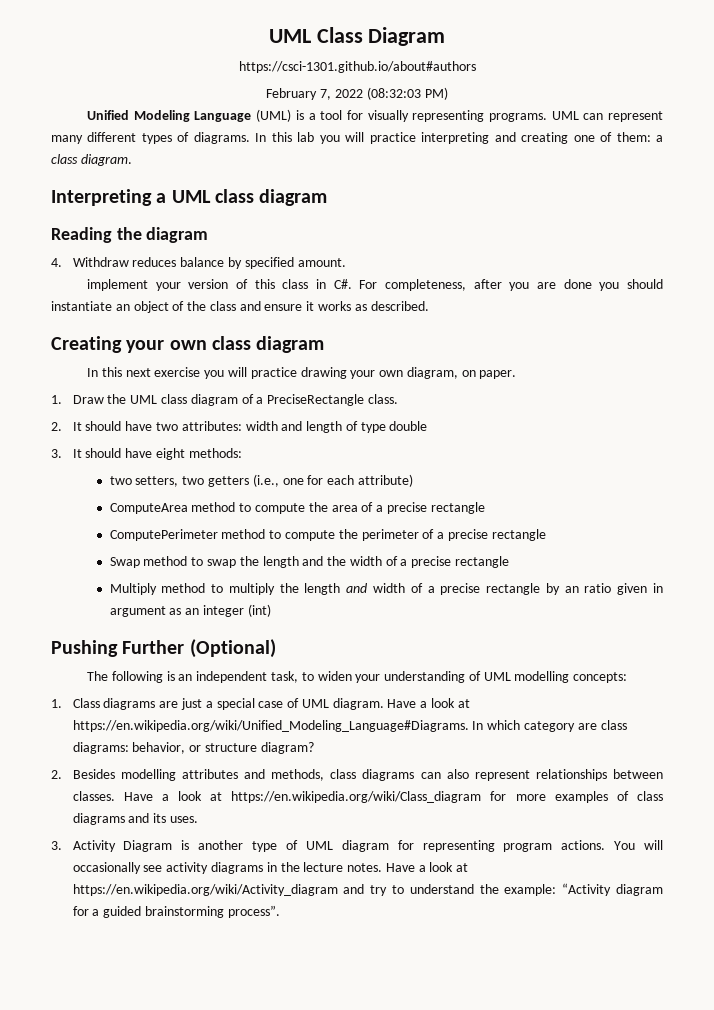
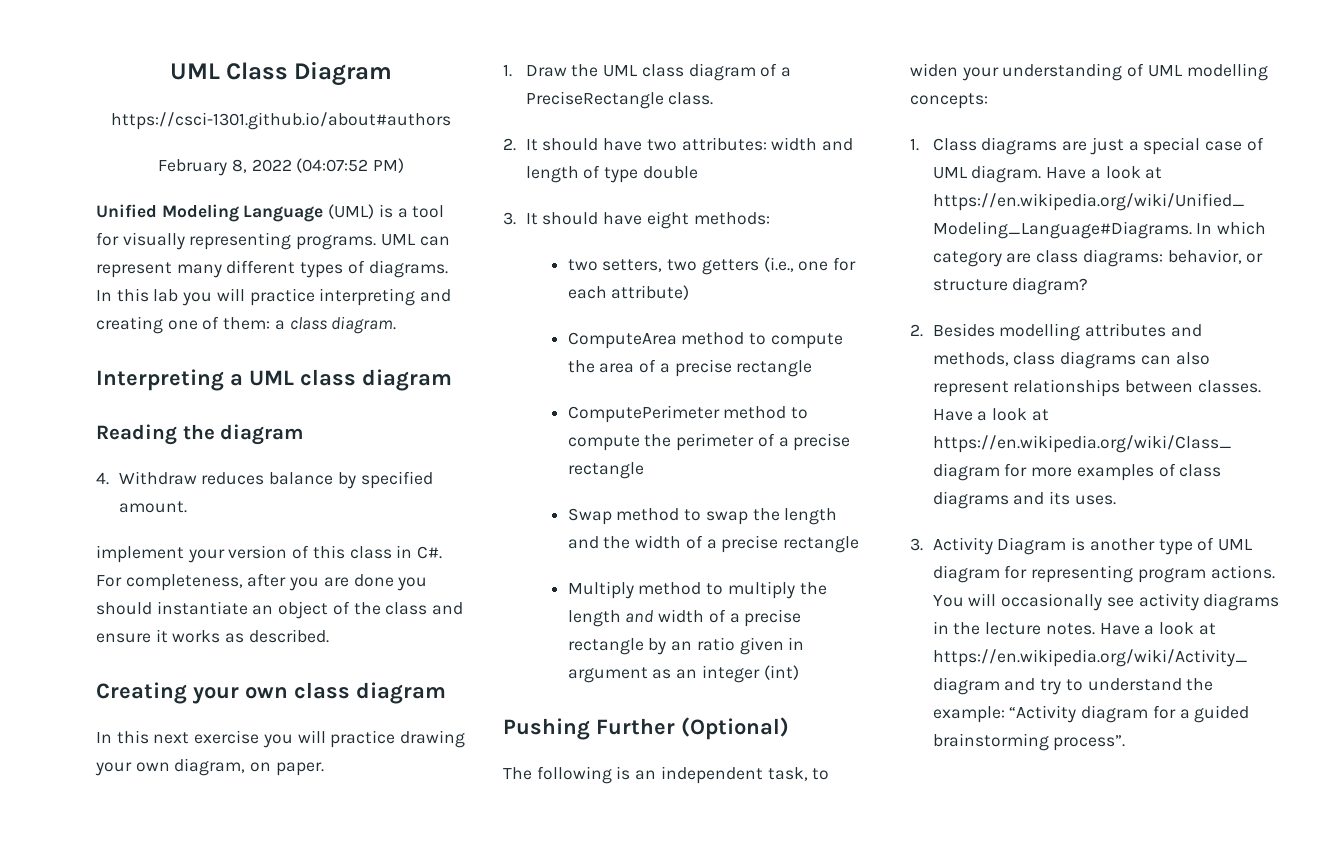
- February 7, 2022 (08:32:03 PM)
+ February 8, 2022 (04:07:52 PM)

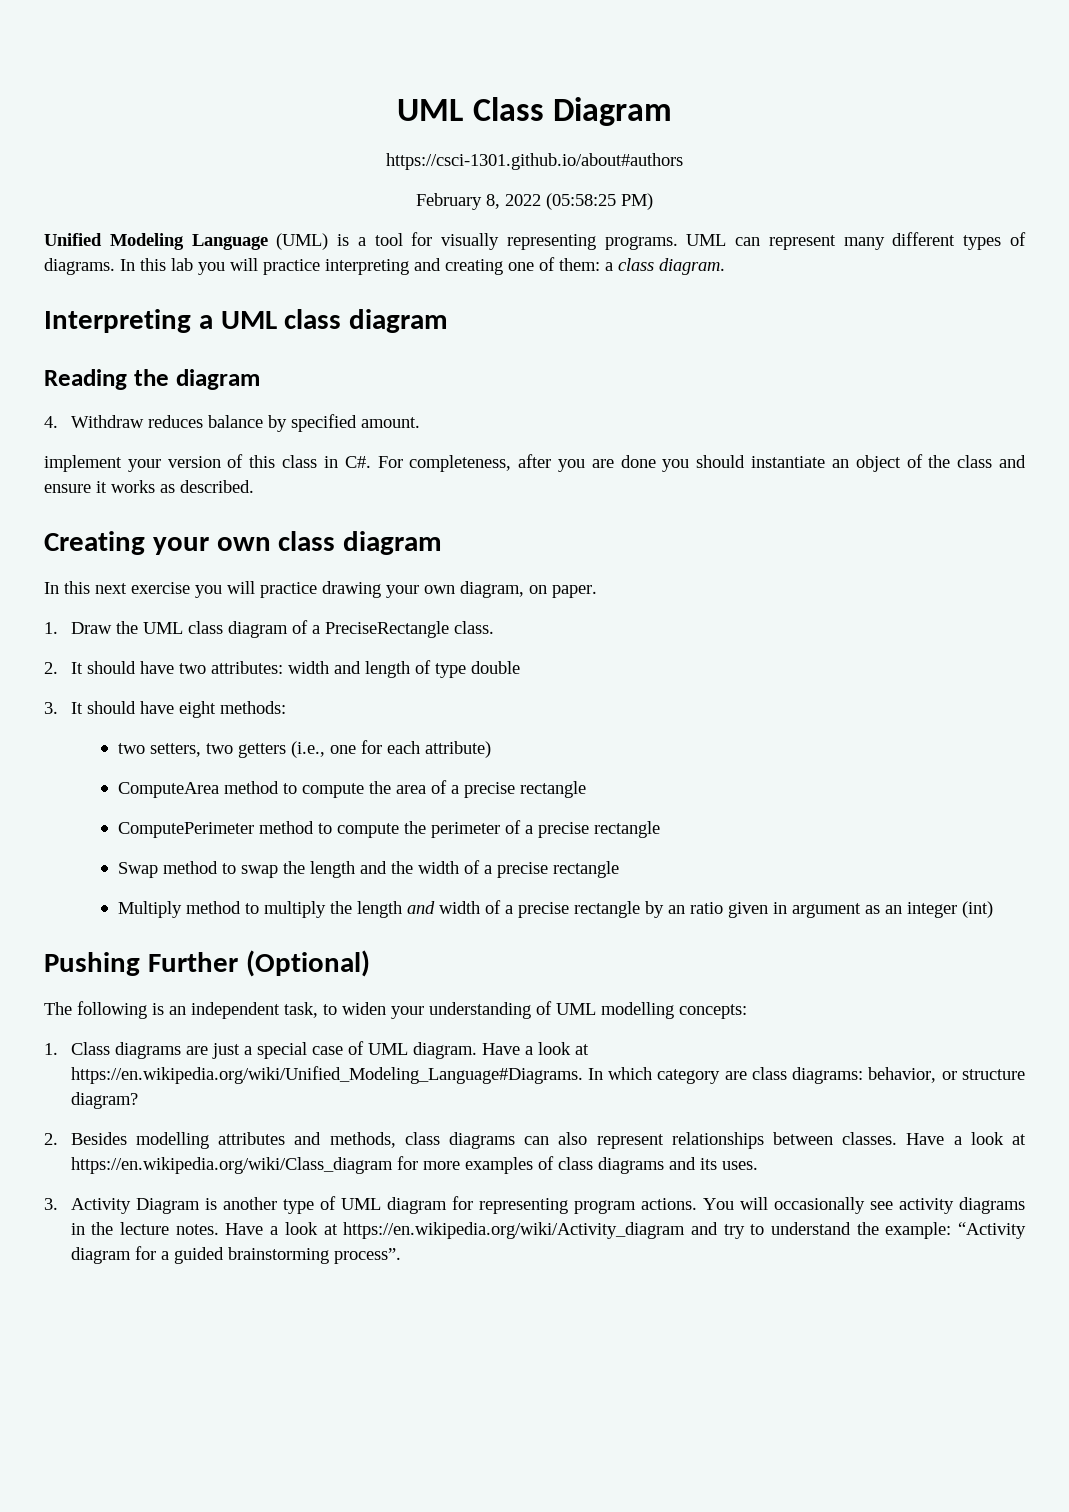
- February 8, 2022 (04:07:52 PM)
+ February 8, 2022 (05:58:25 PM)

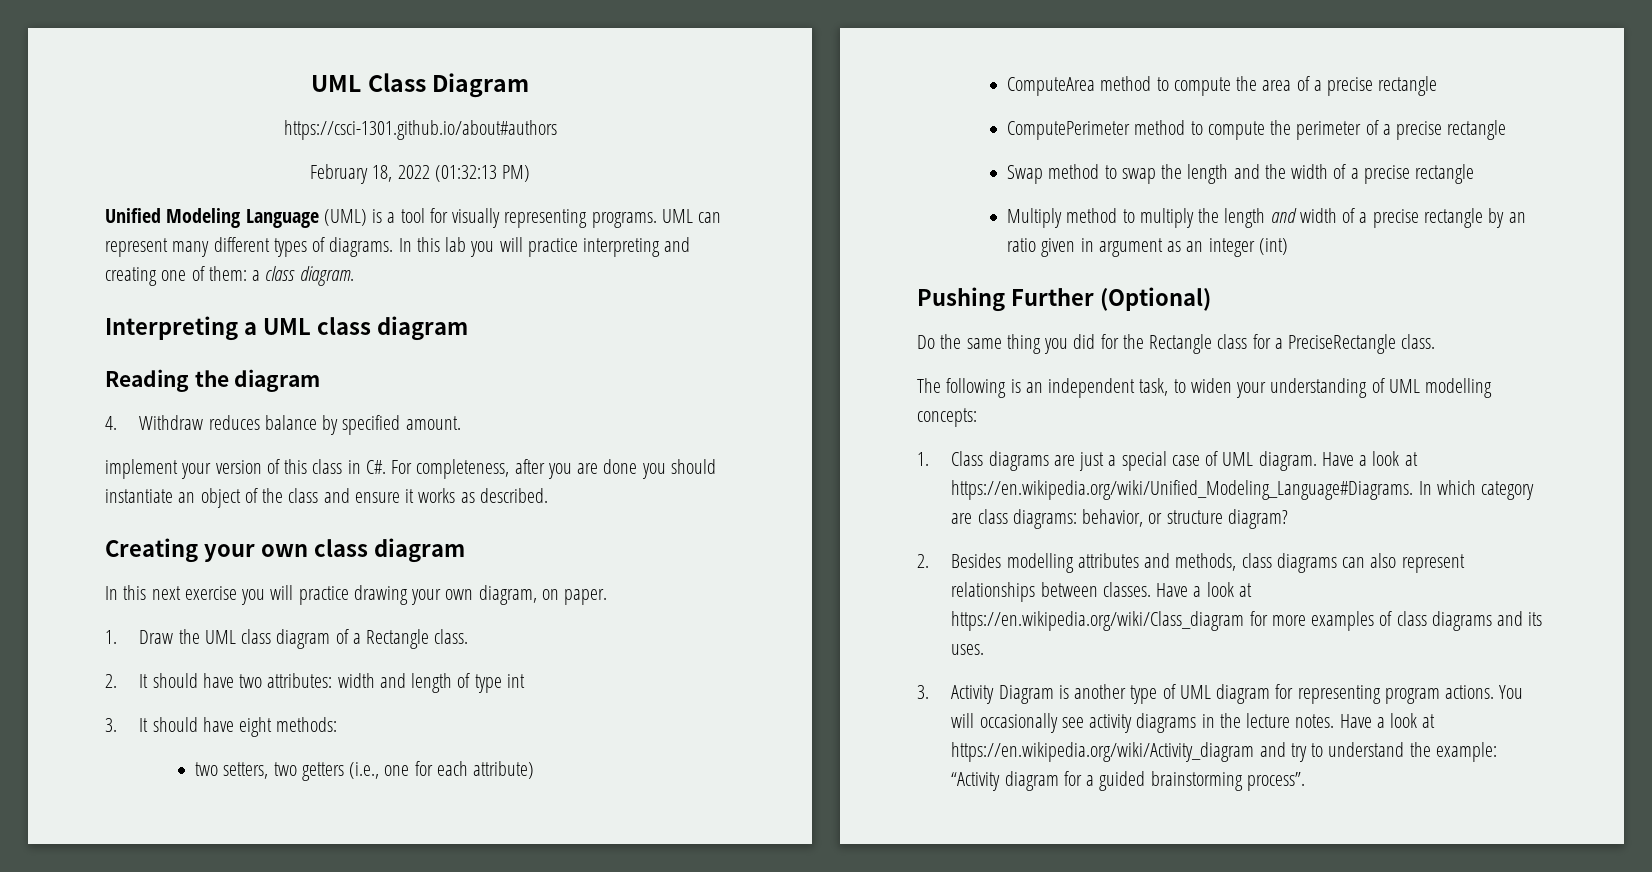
- February 8, 2022 (05:58:25 PM)
+ February 18, 2022 (01:32:13 PM)
- 1. Draw the UML class diagram of a PreciseRectangle class.
+ 1. Draw the UML class diagram of a Rectangle class.
- 2. It should have two attributes: width and length of type double
+ 2. It should have two attributes: width and length of type int
+ Do the same thing you did for the Rectangle class for a PreciseRectangle class.

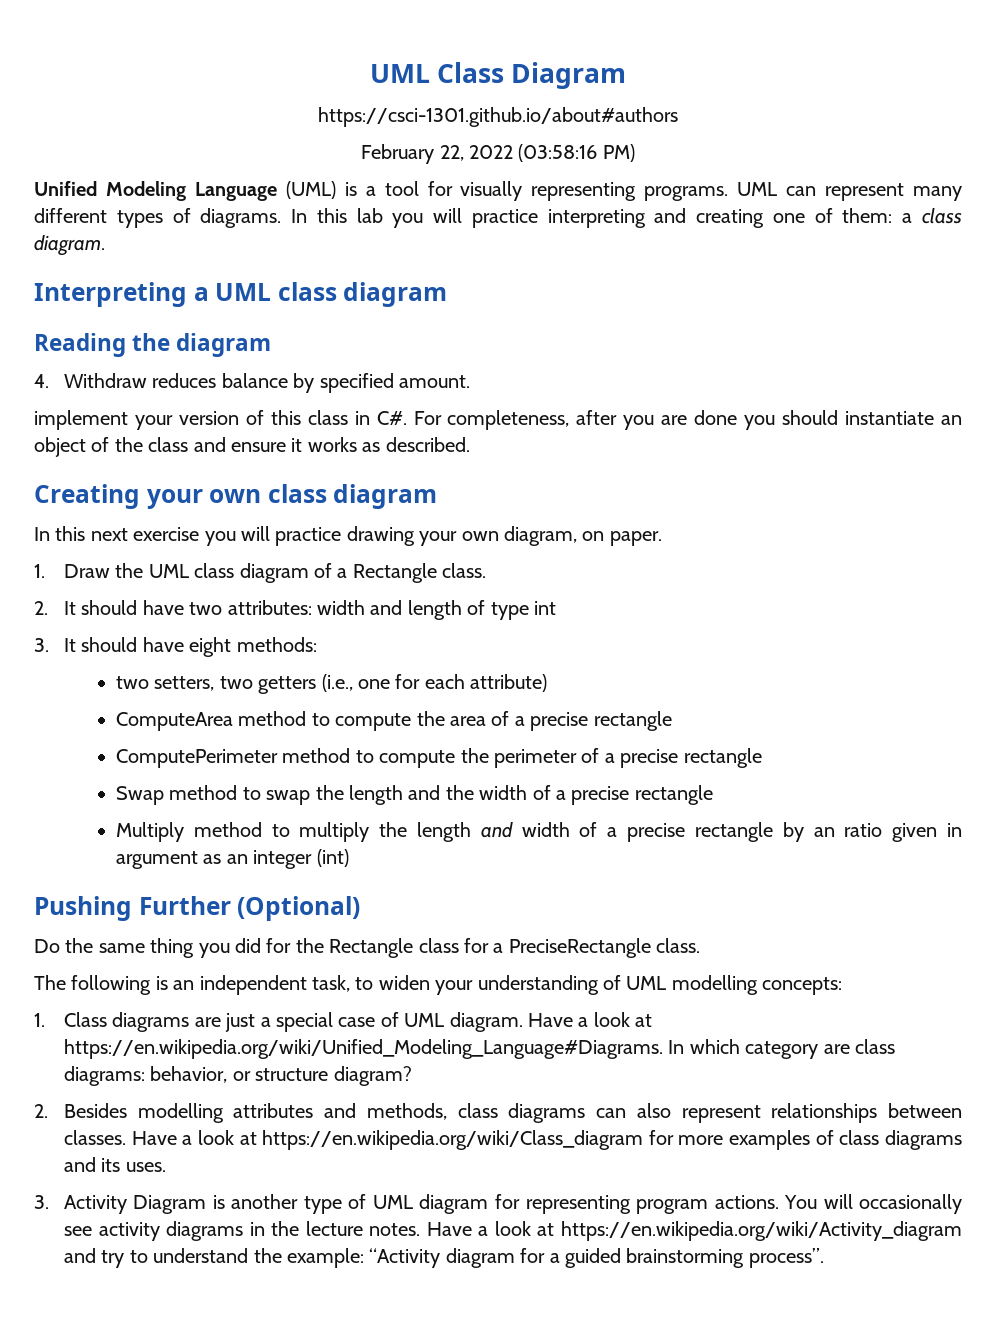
- February 18, 2022 (01:32:13 PM)
+ February 22, 2022 (03:58:16 PM)

